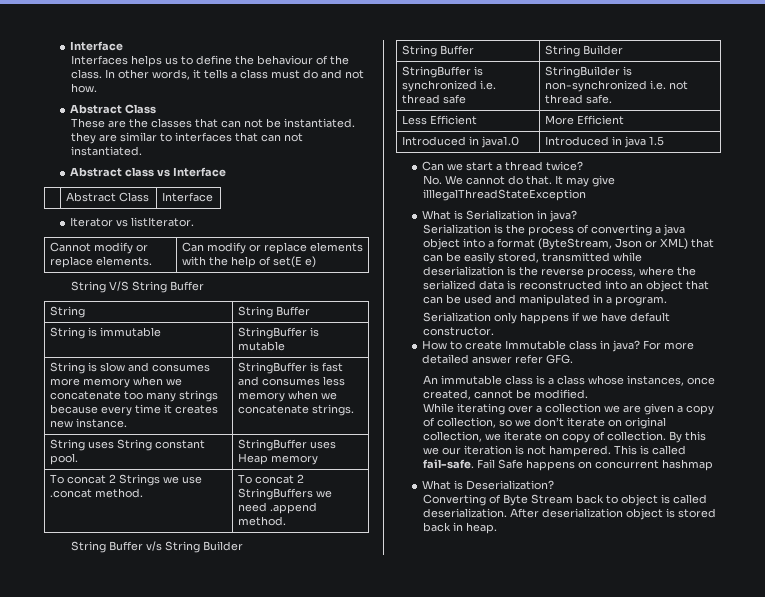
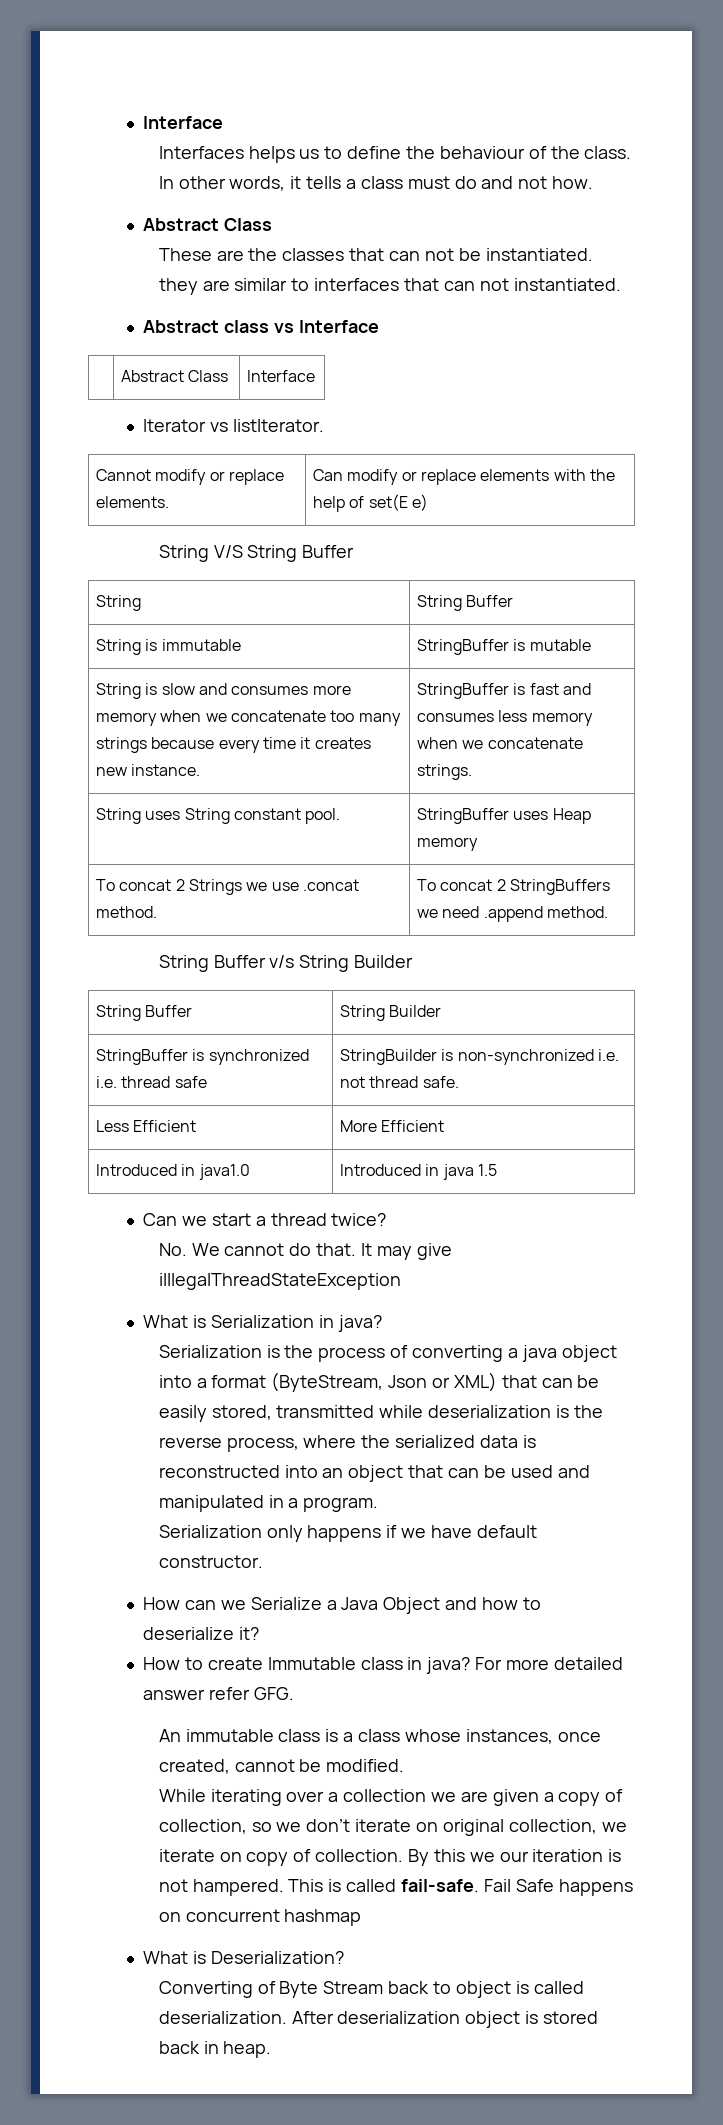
+ How can we Serialize a Java Object and how to deserialize it?

